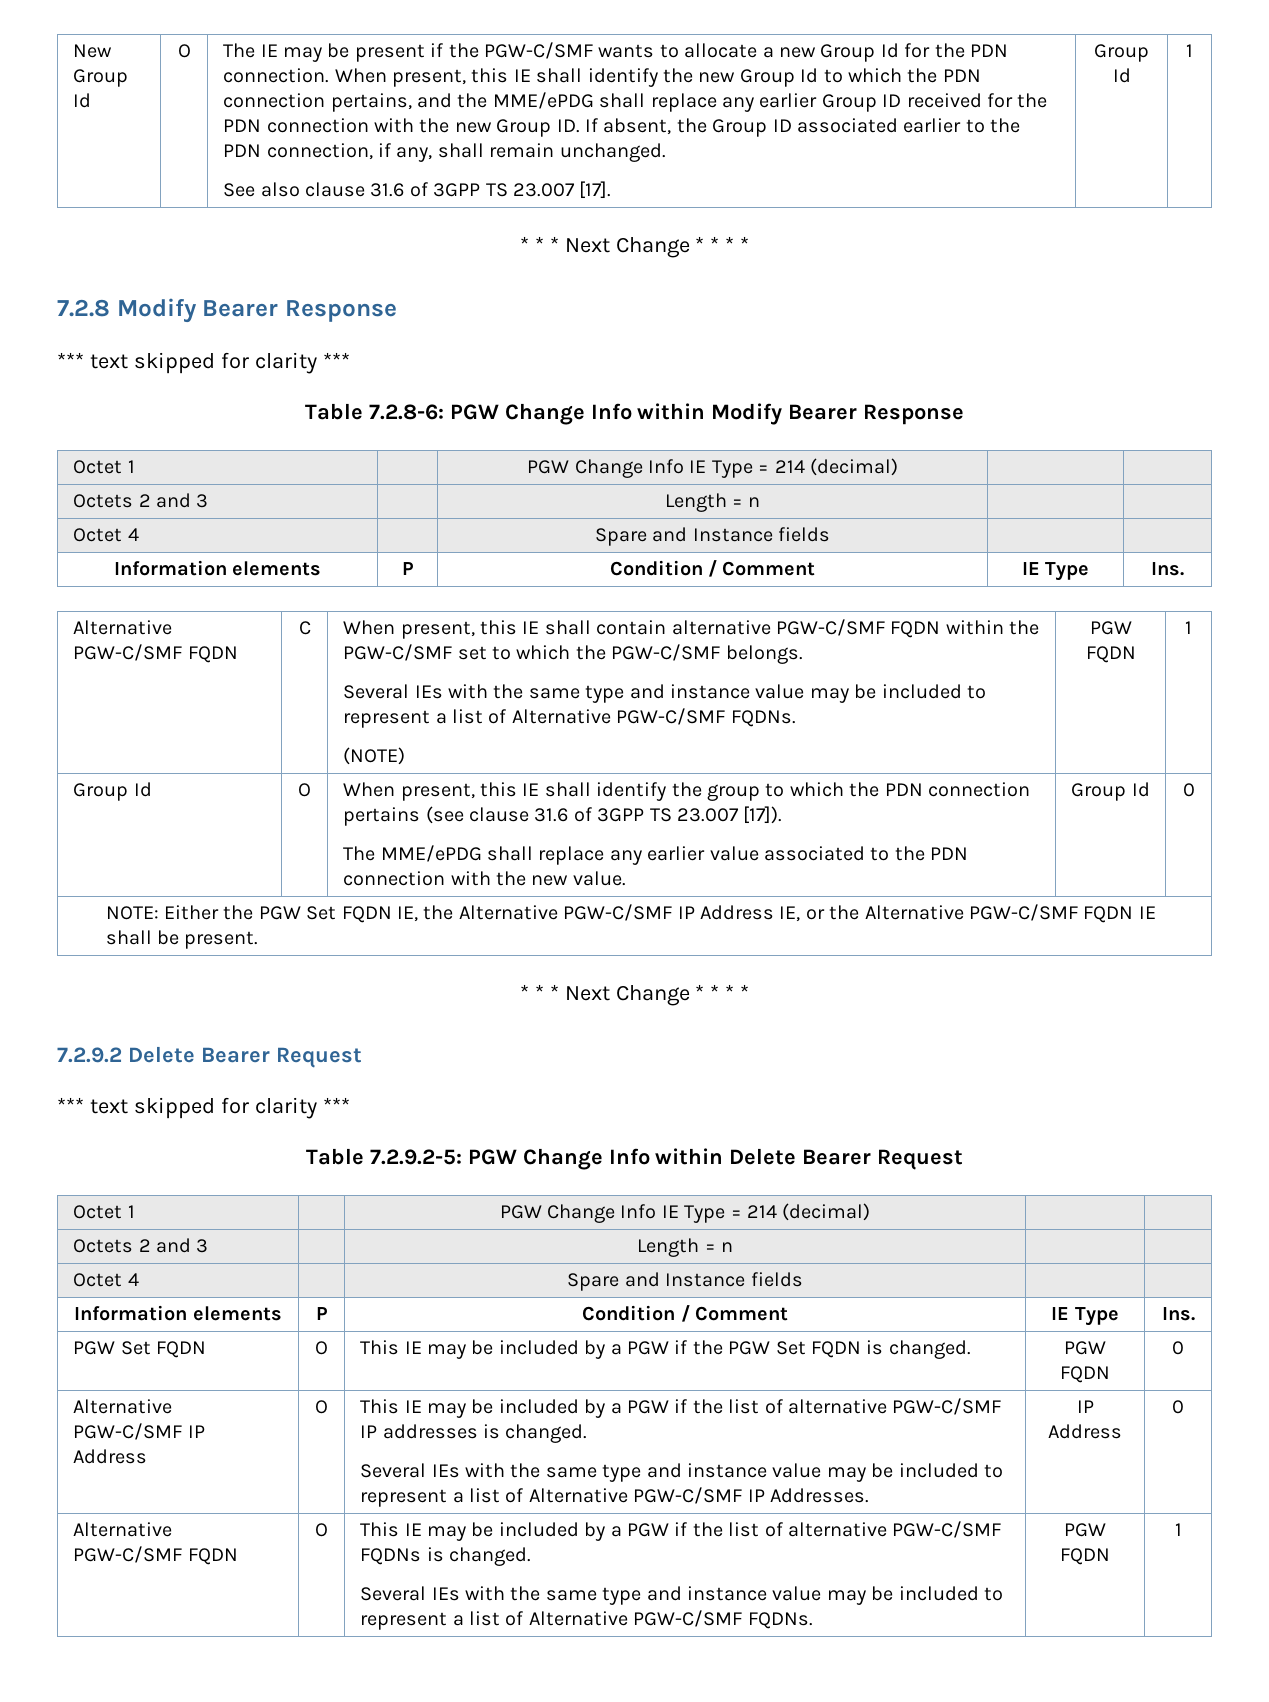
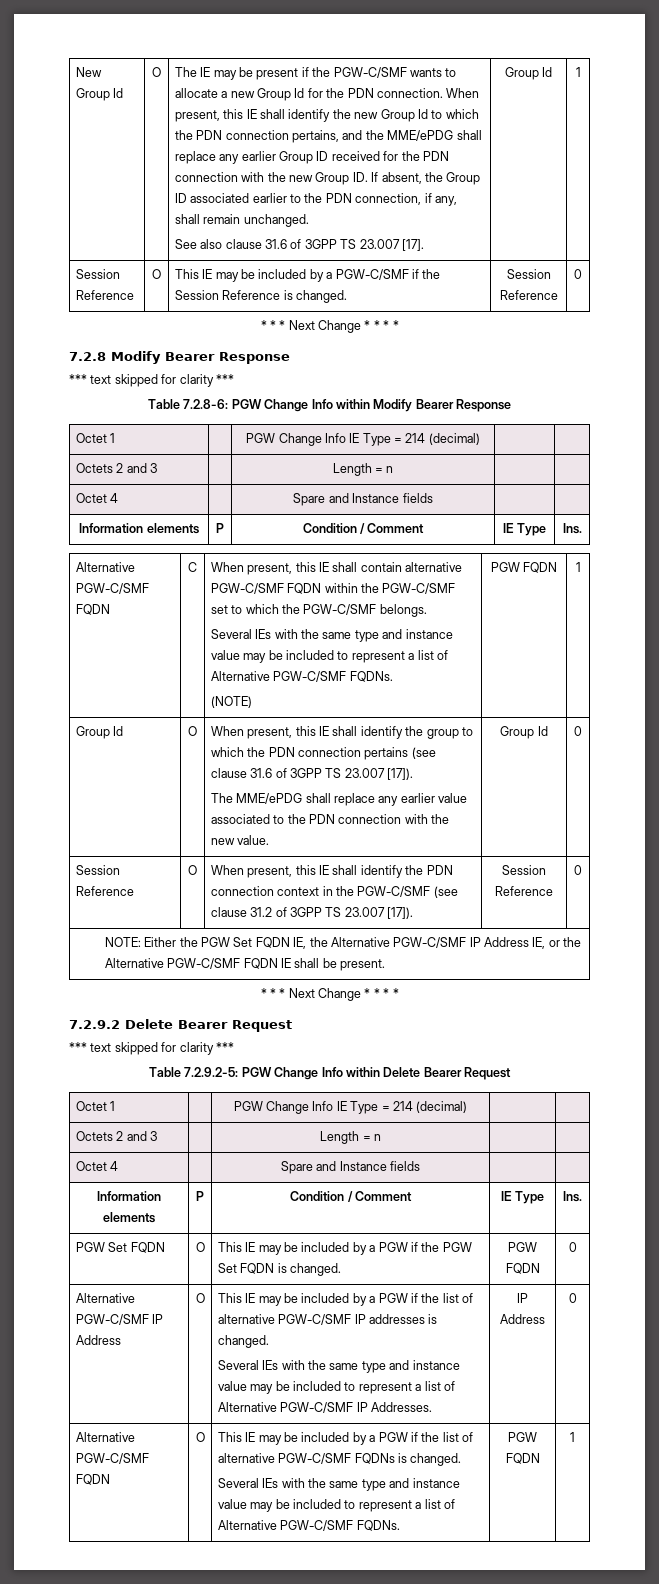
+ Session Reference | O | This IE may be included by a PGW-C/SMF if the Session Reference is changed. | Session Reference | 0
+ Session Reference | O | When present, this IE shall identify the PDN connection context in the PGW-C/SMF (see clause 31.2 of 3GPP TS 23.007 [17]). | Session Reference | 0

